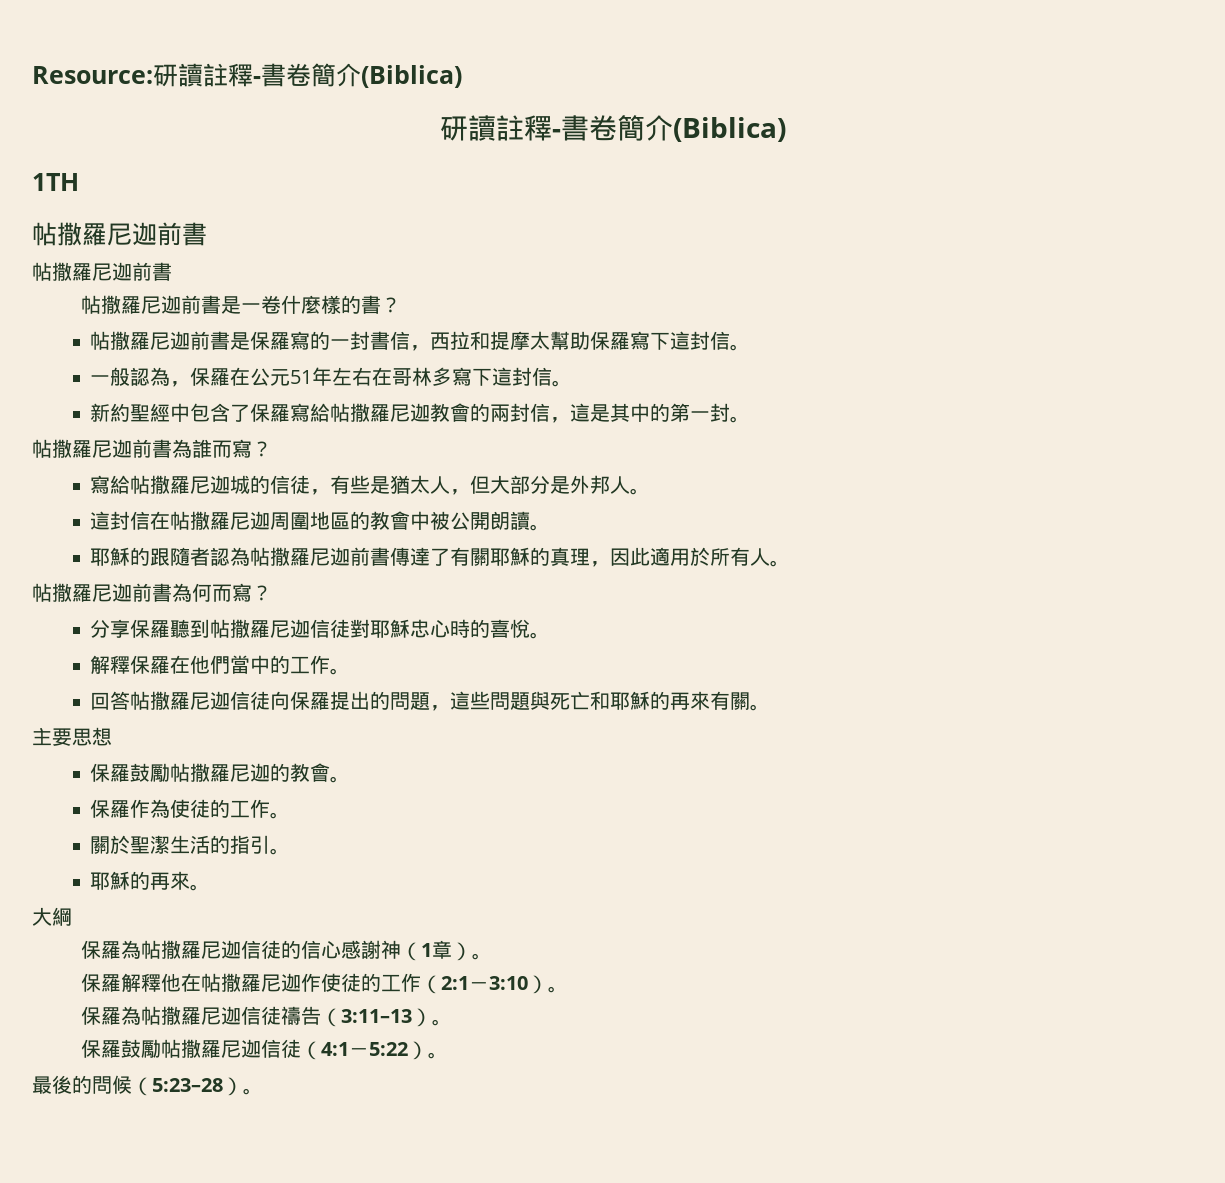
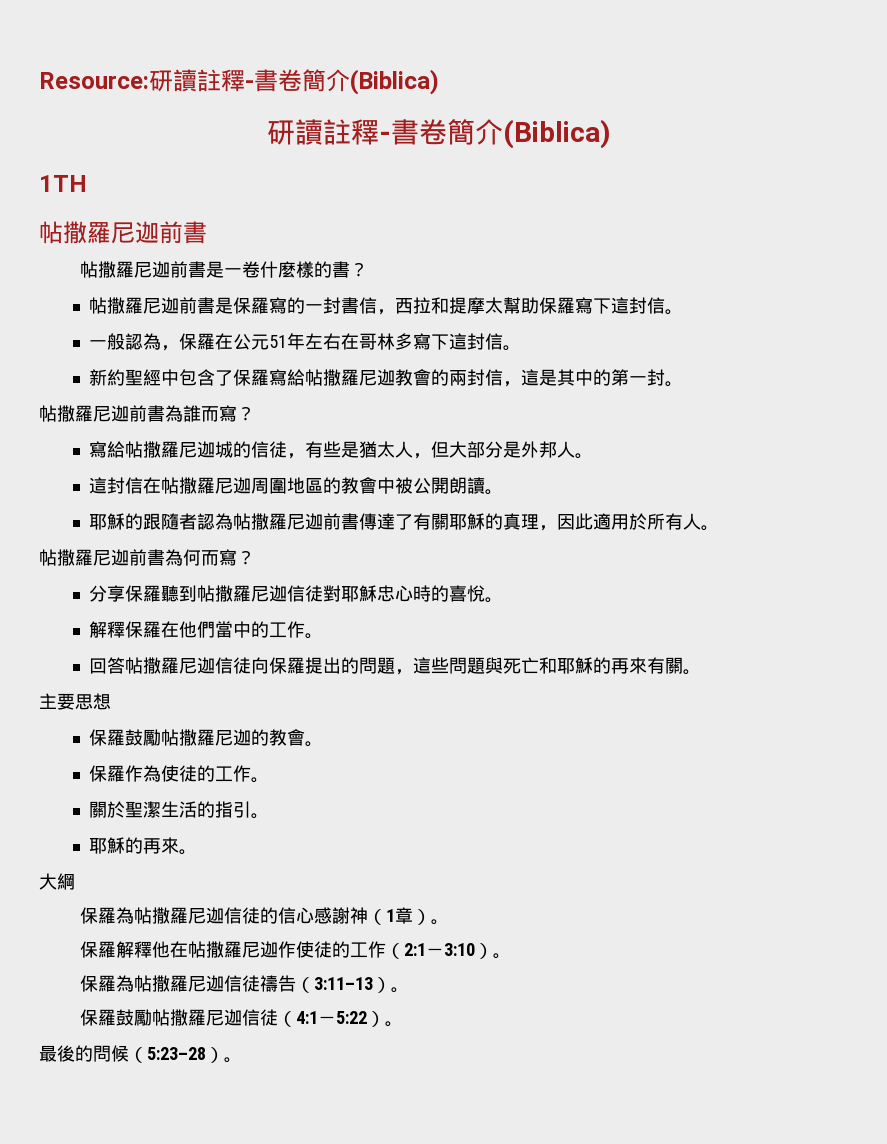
  1TH
- 帖撒羅尼迦前書

